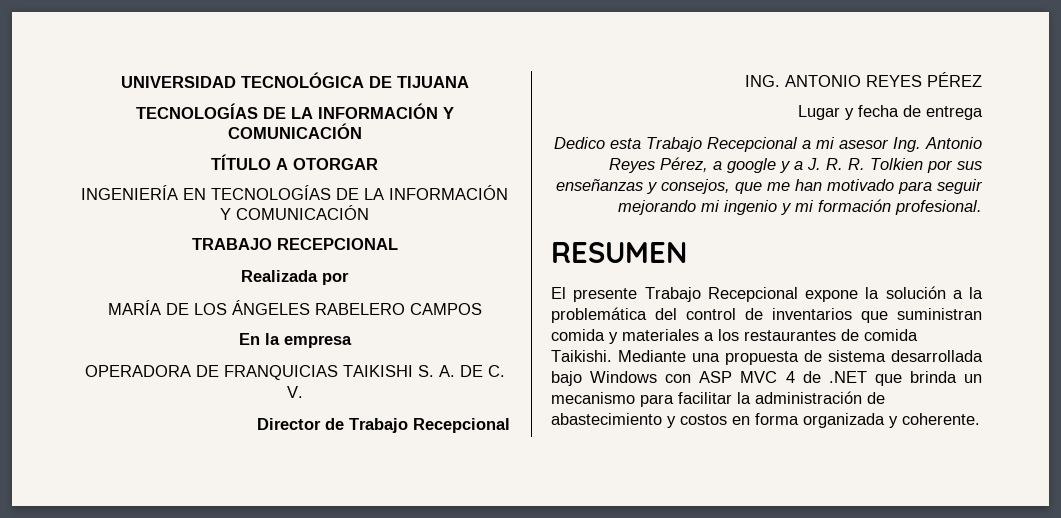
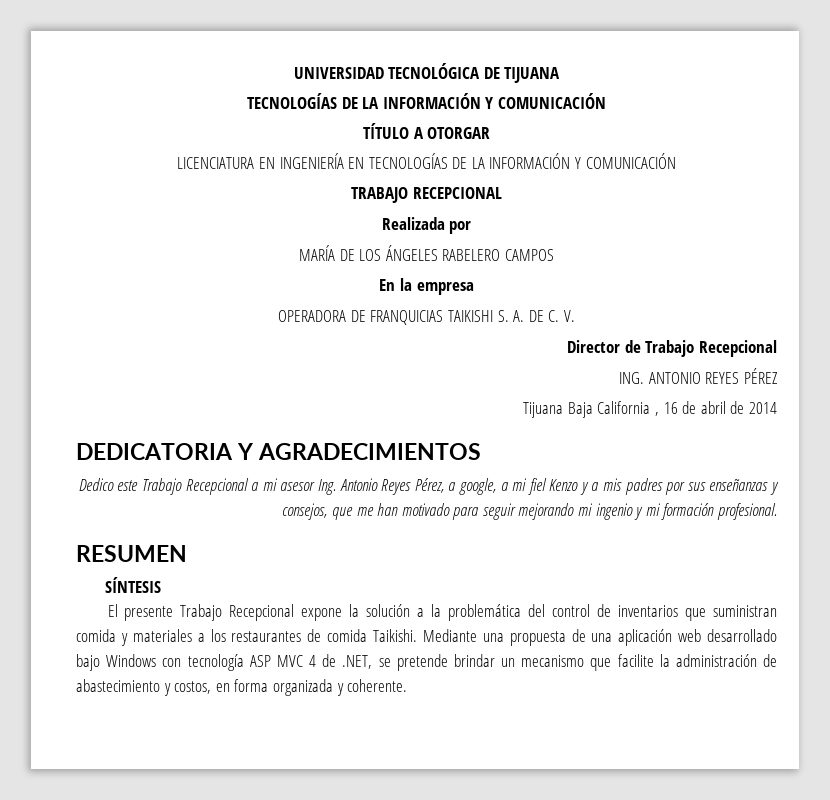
- INGENIERÍA EN TECNOLOGÍAS DE LA INFORMACIÓN Y COMUNICACIÓN
+ LICENCIATURA EN INGENIERÍA EN TECNOLOGÍAS DE LA INFORMACIÓN Y COMUNICACIÓN
- Lugar y fecha de entrega
+ Tijuana Baja California , 16 de abril de 2014
+ DEDICATORIA Y AGRADECIMIENTOS
- Dedico esta Trabajo Recepcional a mi asesor Ing. Antonio Reyes Pérez, a google y a J. R. R. Tolkien por sus enseñanzas y consejos, que me han motivado para seguir mejorando mi ingenio y mi formación profesional.
+ Dedico este Trabajo Recepcional a mi asesor Ing. Antonio Reyes Pérez, a google, a mi fiel Kenzo y a mis padres por sus enseñanzas y consejos, que me han motivado para seguir mejorando mi ingenio y mi formación profesional.
+ SÍNTESIS
- Mediante una propuesta de sistema desarrollada bajo Windows con ASP MVC 4 de .NET que brinda un mecanismo para facilitar la administración de abastecimiento y costos en forma organizada y coherente.
+ Mediante una propuesta de una aplicación web desarrollado bajo Windows con tecnología ASP MVC 4 de .NET, se pretende brindar un mecanismo que facilite la administración de abastecimiento y costos, en forma organizada y coherente.

